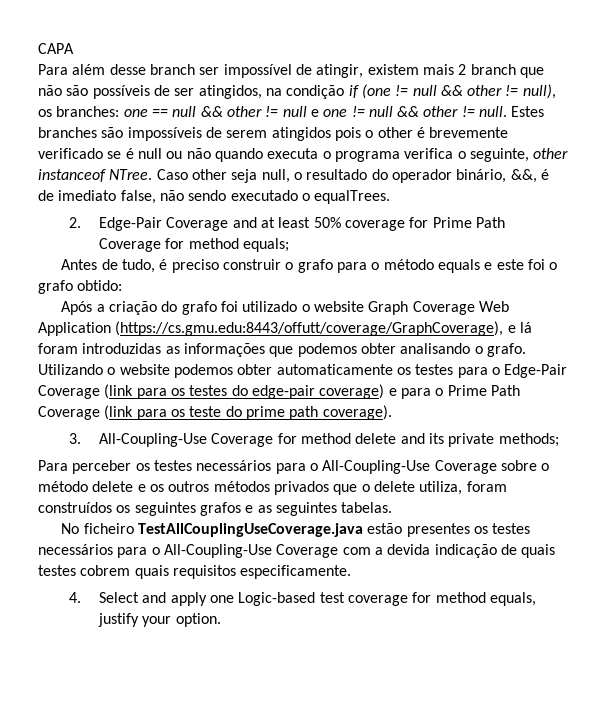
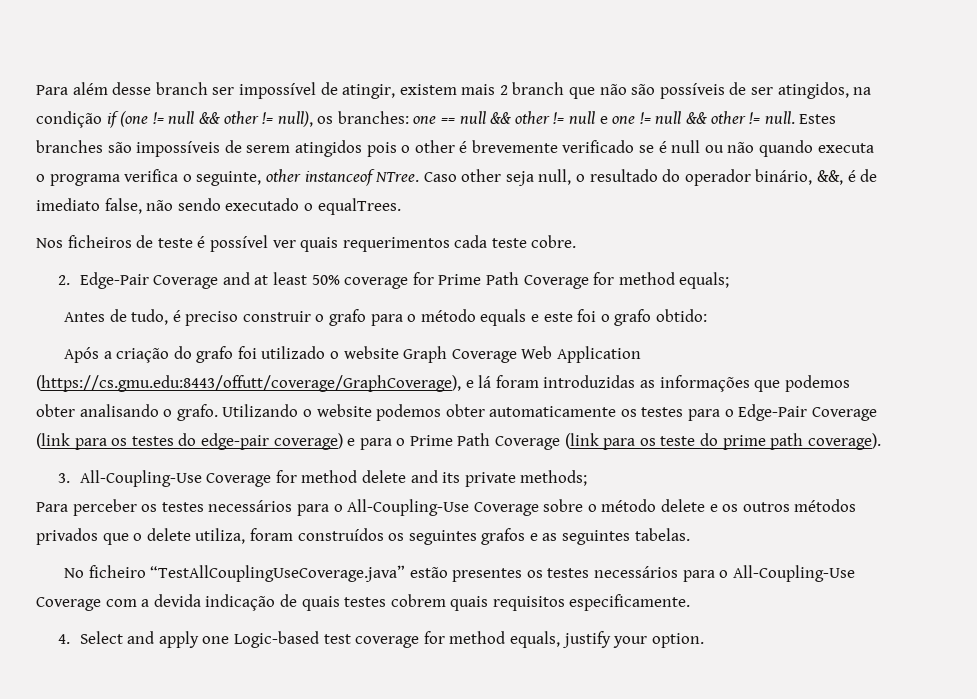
- CAPA
+ Nos ficheiros de teste é possível ver quais requerimentos cada teste cobre.
- No ficheiro TestAllCouplingUseCoverage.java estão presentes os testes necessários para o All-Coupling-Use Coverage com a devida indicação de quais testes cobrem quais requisitos especificamente.
+ No ficheiro “TestAllCouplingUseCoverage.java” estão presentes os testes necessários para o All-Coupling-Use Coverage com a devida indicação de quais testes cobrem quais requisitos especificamente.

